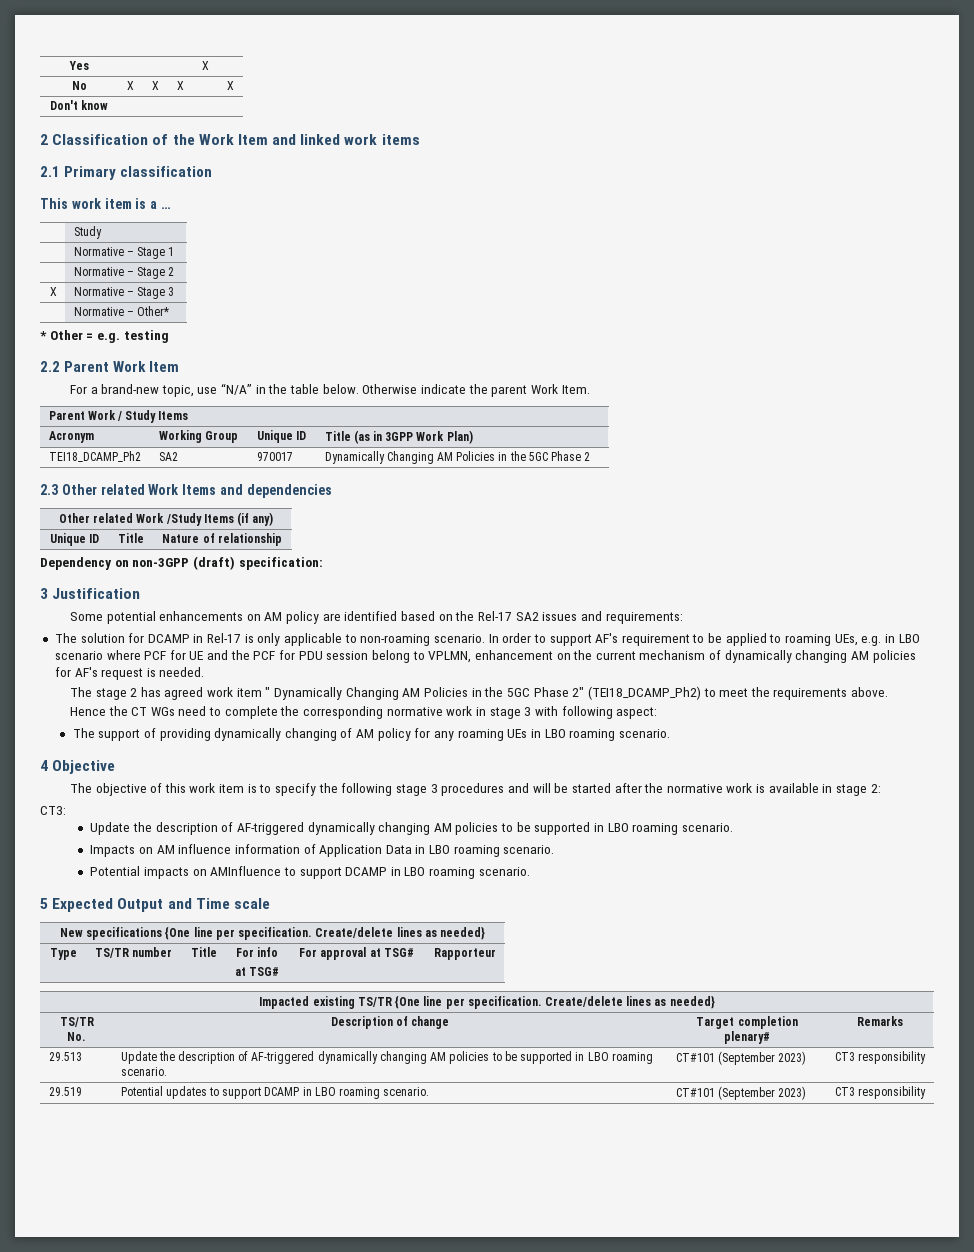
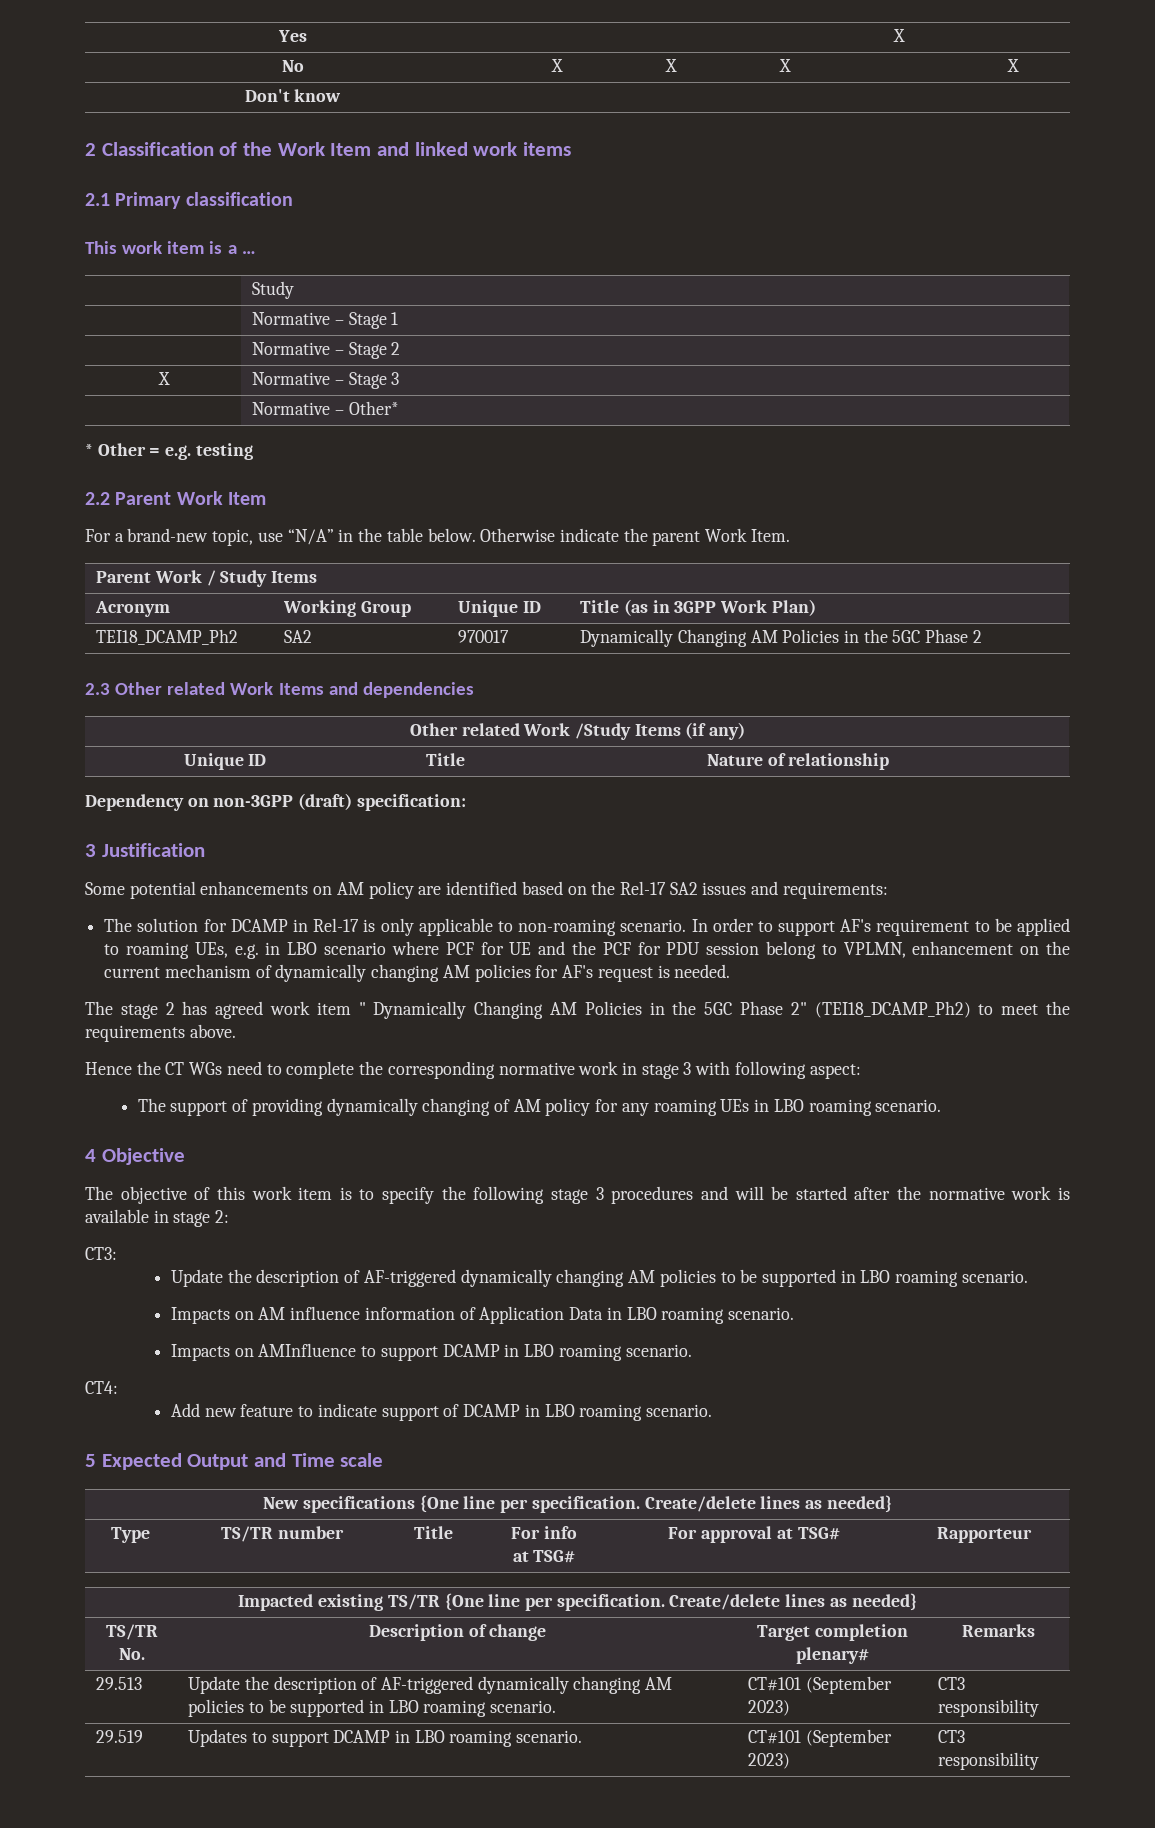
- Potential impacts on AMInfluence to support DCAMP in LBO roaming scenario.
+ Impacts on AMInfluence to support DCAMP in LBO roaming scenario.
+ CT4:
+ Add new feature to indicate support of DCAMP in LBO roaming scenario.
- 29.519 | Potential updates to support DCAMP in LBO roaming scenario. | CT#101 (September 2023) | CT3 responsibility
+ 29.519 | Updates to support DCAMP in LBO roaming scenario. | CT#101 (September 2023) | CT3 responsibility

